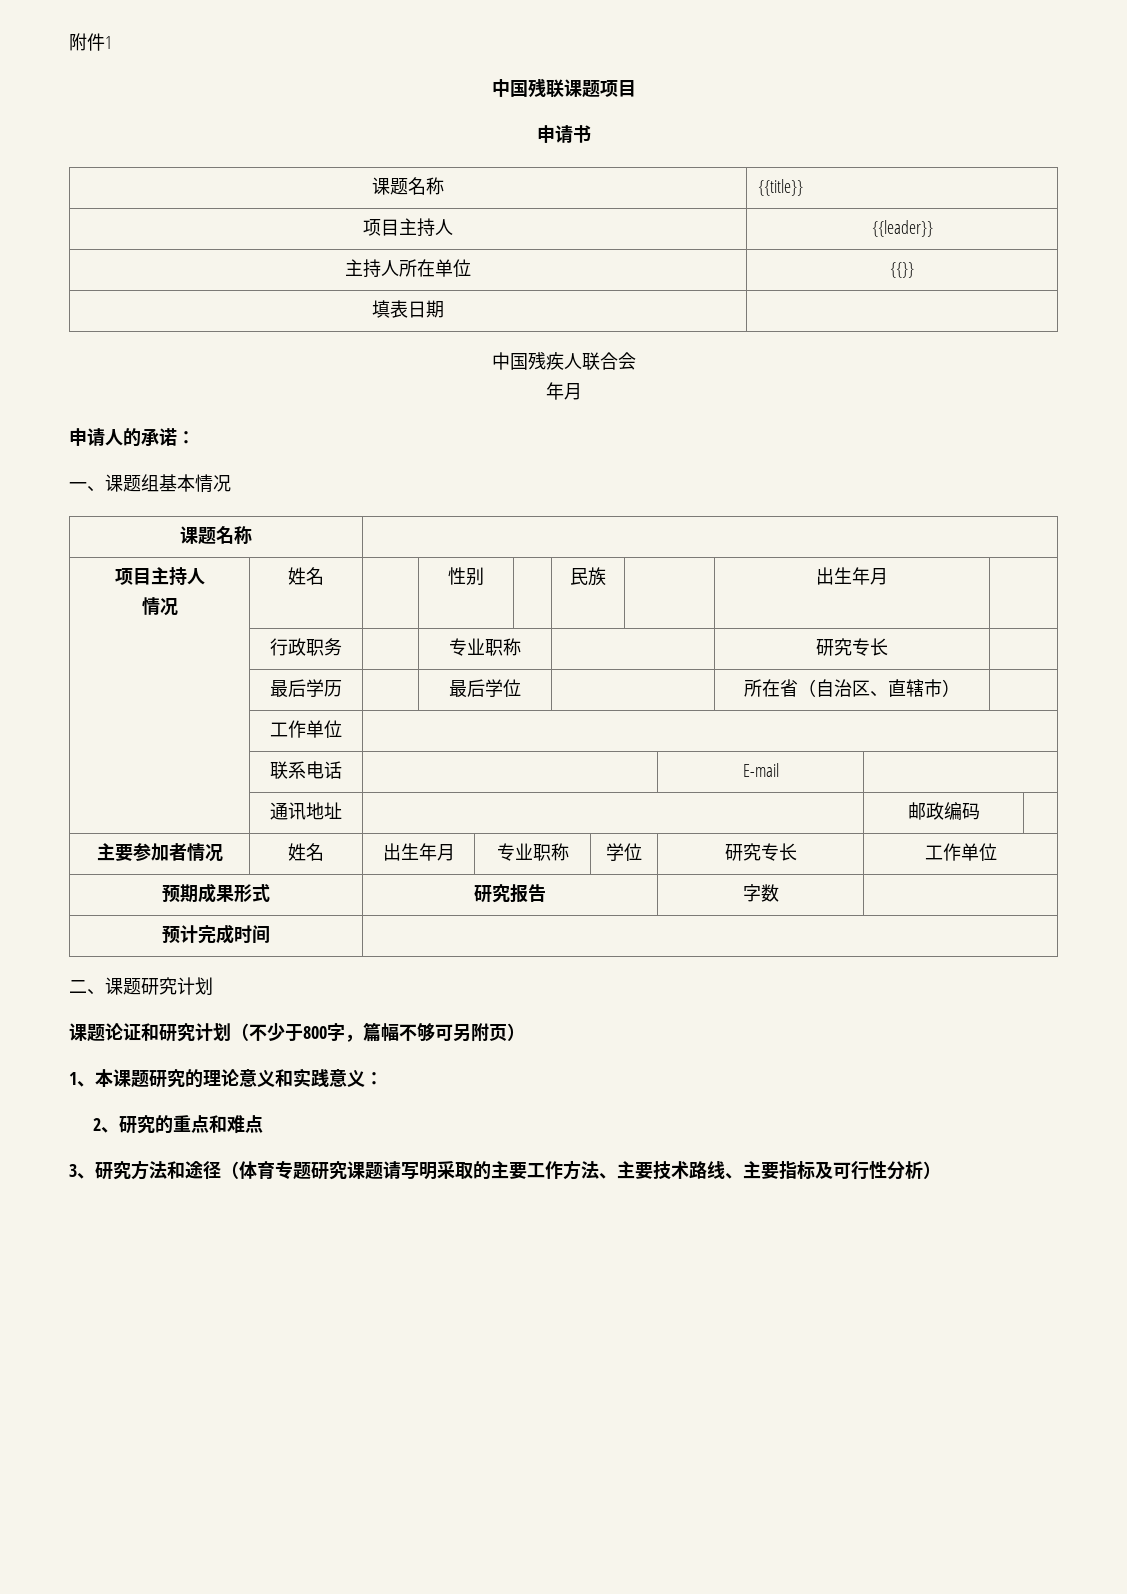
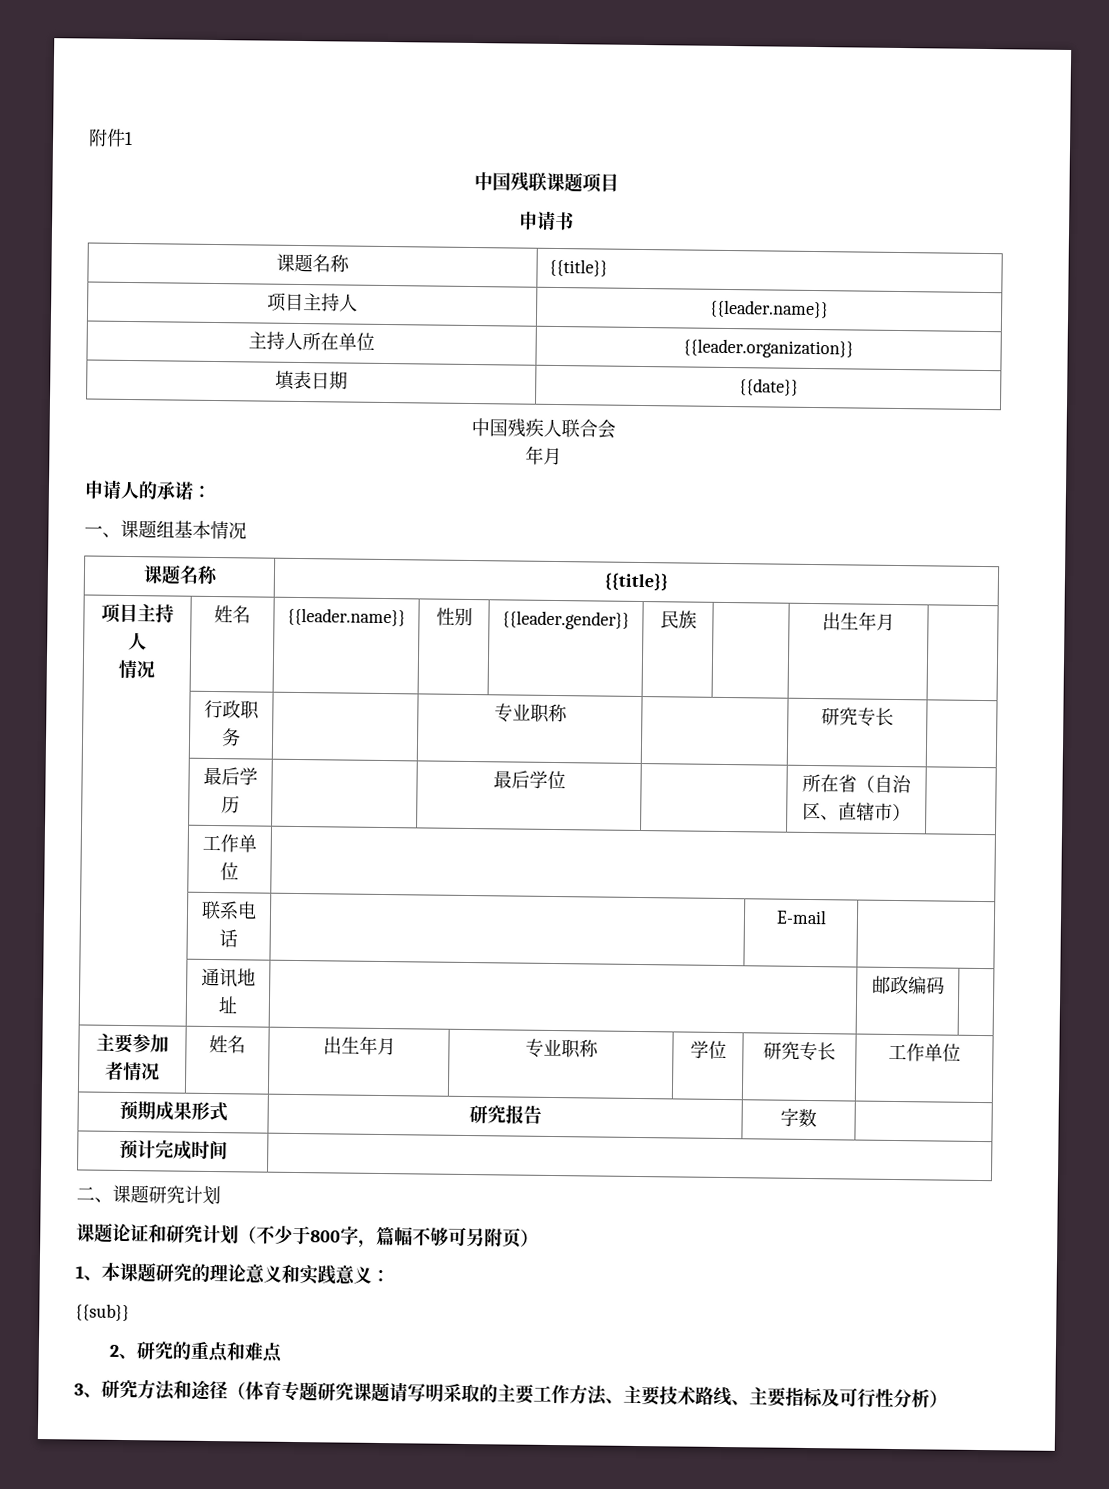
- 项目主持人 | {{leader}}
+ 项目主持人 | {{leader.name}}
- 主持人所在单位 | {{}}
+ 主持人所在单位 | {{leader.organization}}
- 填表日期 |
+ 填表日期 | {{date}}
  一、课题组基本情况
- 课题名称 |
+ 课题名称 | {{title}}
  项目主持人
- 情况 | 姓名 | | 性别 | | 民族 | | 出生年月 |
+ 情况 | 姓名 | {{leader.name}} | 性别 | {{leader.gender}} | 民族 | | 出生年月 |
+ {{sub}}

